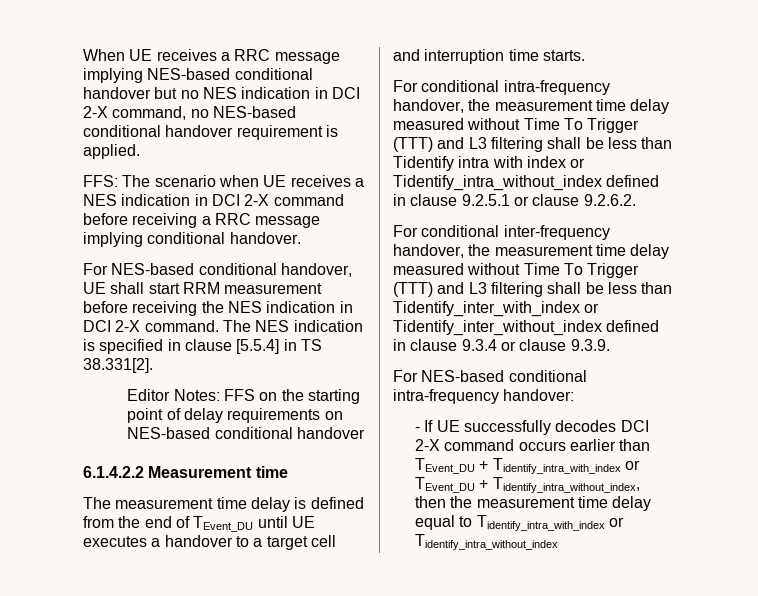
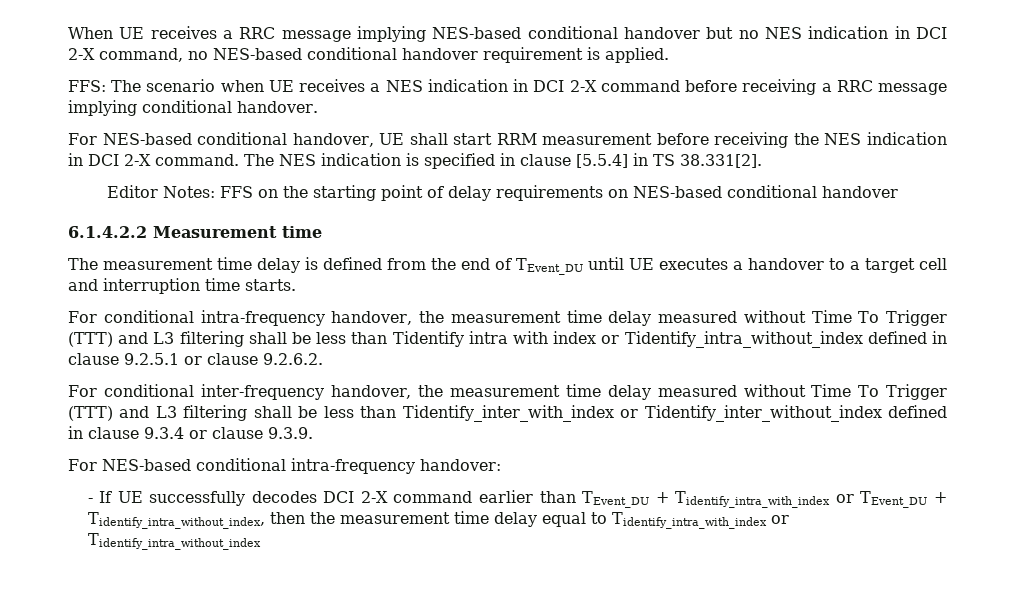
- - If UE successfully decodes DCI 2-X command occurs earlier than TEvent_DU + Tidentify_intra_with_index or TEvent_DU + Tidentify_intra_without_index, then the measurement time delay equal to Tidentify_intra_with_index or Tidentify_intra_without_index
+ - If UE successfully decodes DCI 2-X command earlier than TEvent_DU + Tidentify_intra_with_index or TEvent_DU + Tidentify_intra_without_index, then the measurement time delay equal to Tidentify_intra_with_index or Tidentify_intra_without_index

